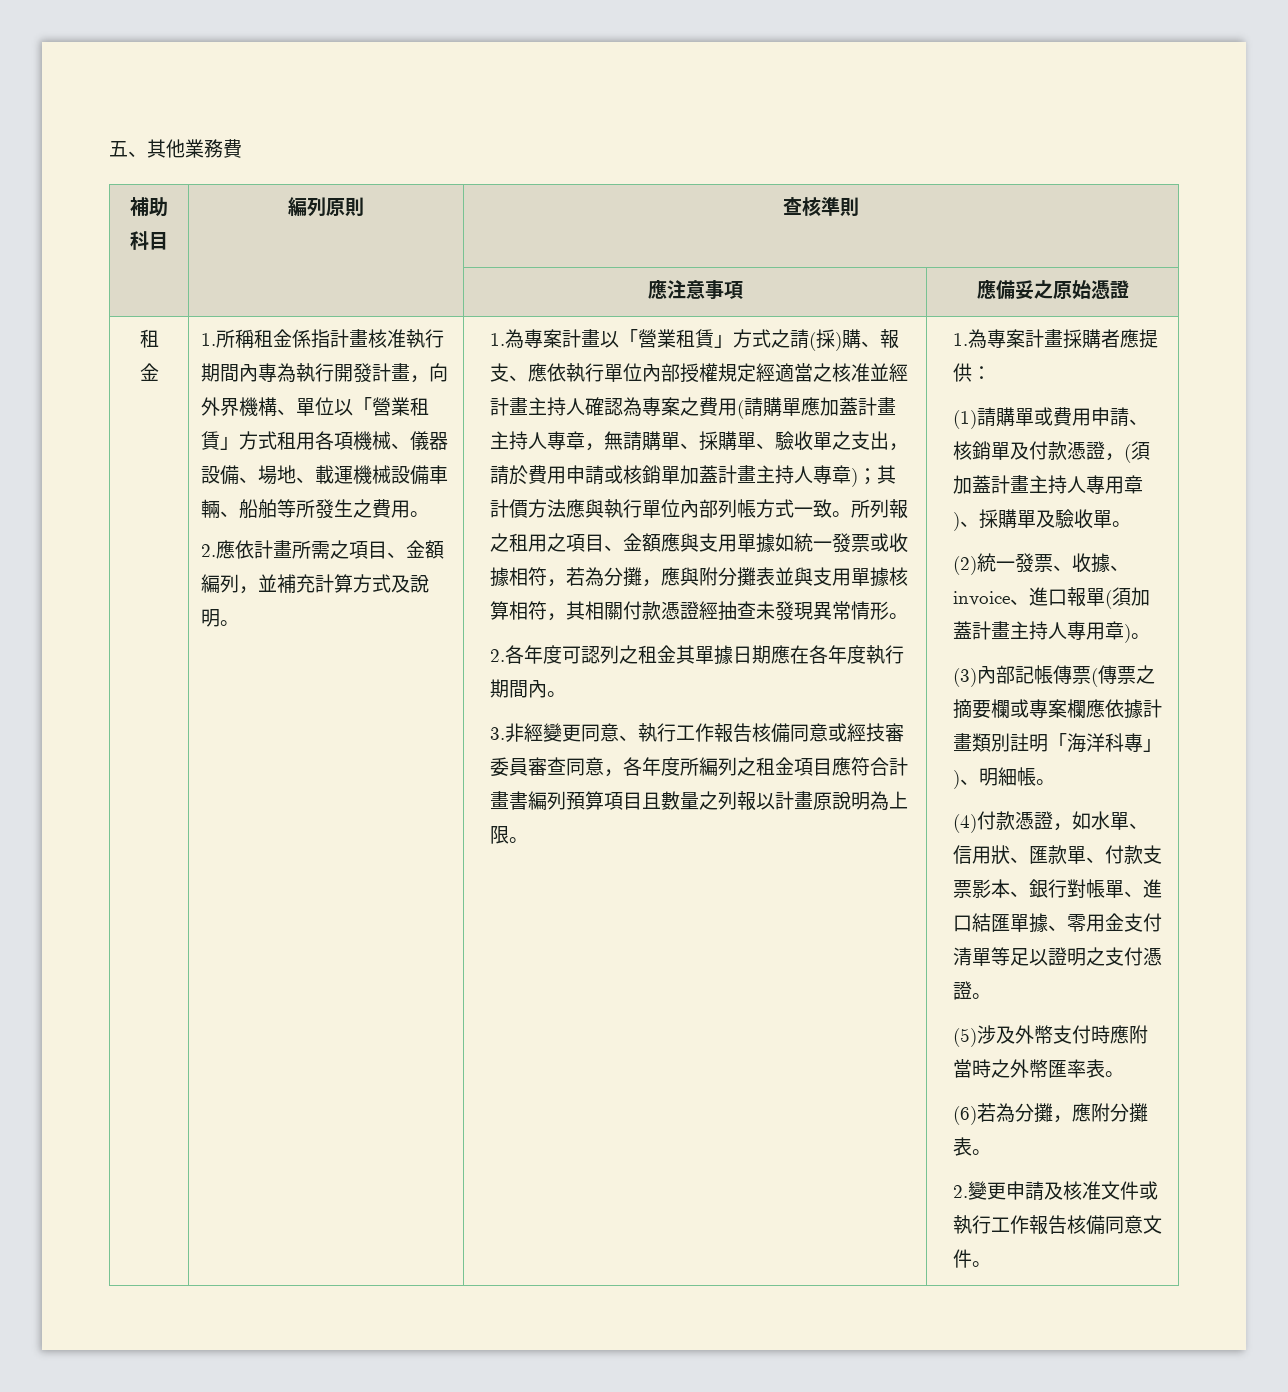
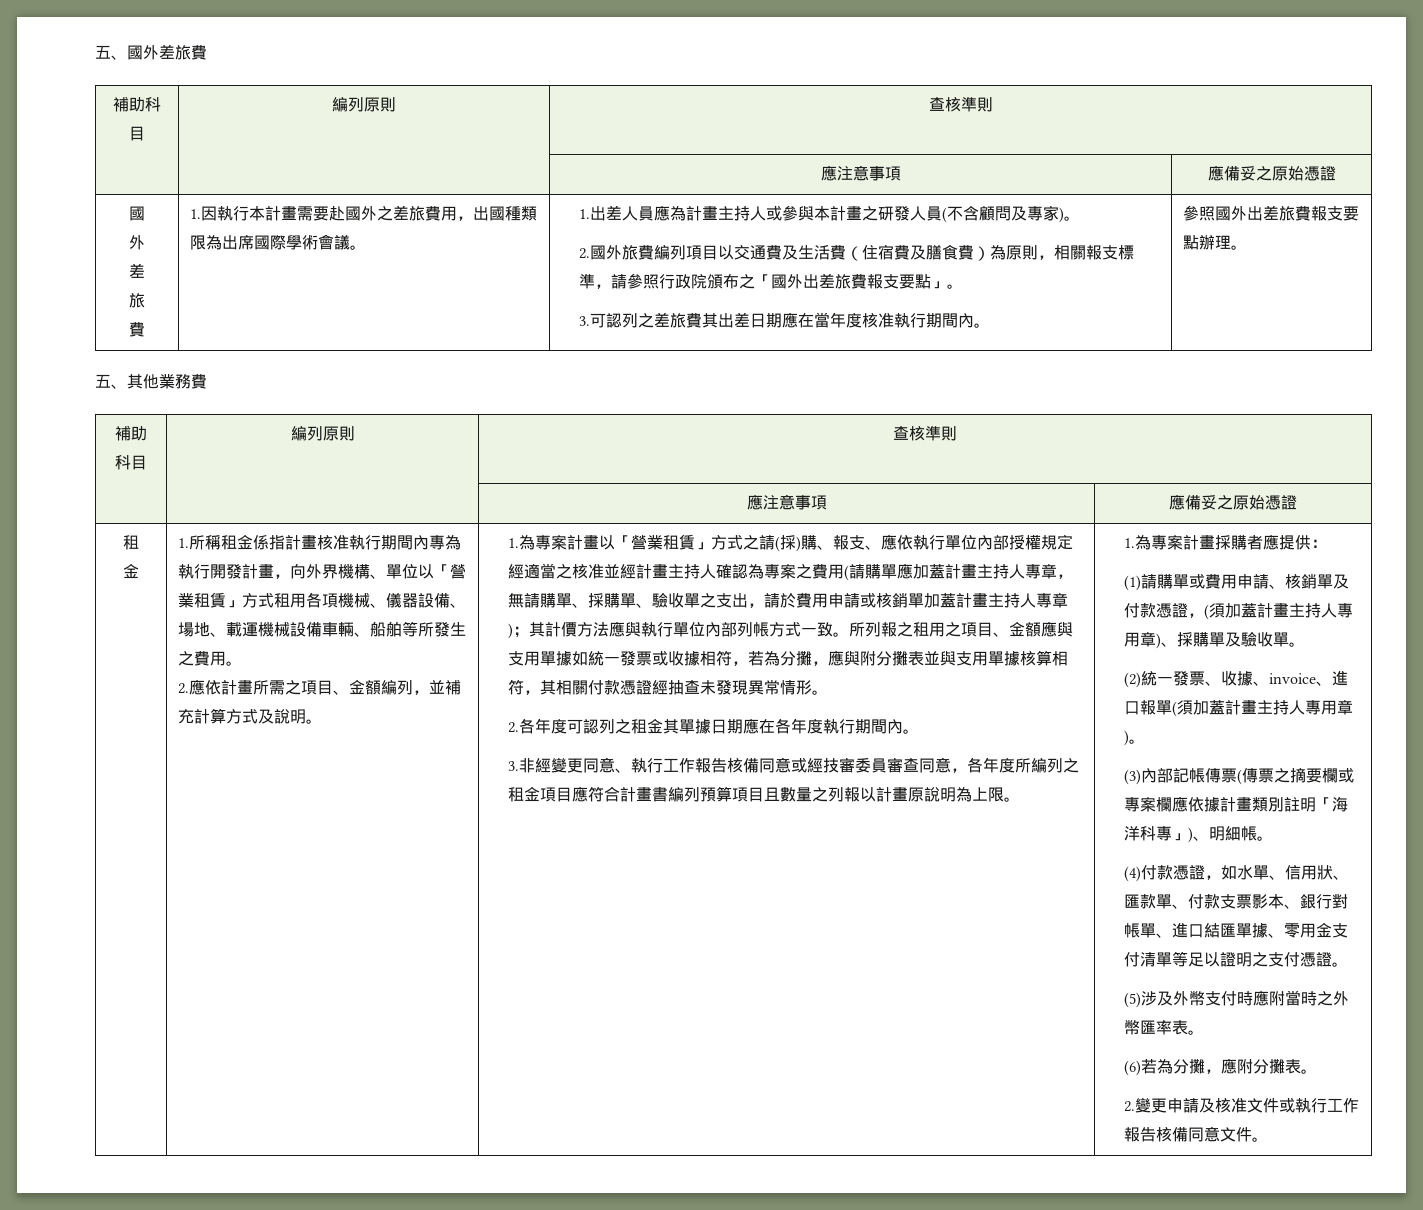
+ 五、國外差旅費
+ 補助科目 | 編列原則 | 查核準則
+ | | 應注意事項 | 應備妥之原始憑證
+ 國
+ 外
+ 差
+ 旅
+ 費 | 1.因執行本計畫需要赴國外之差旅費用，出國種類限為出席國際學術會議。 | 1.出差人員應為計畫主持人或參與本計畫之研發人員(不含顧問及專家)。
+ 2.國外旅費編列項目以交通費及生活費（住宿費及膳食費）為原則，相關報支標準，請參照行政院頒布之「國外出差旅費報支要點」。
+ 3.可認列之差旅費其出差日期應在當年度核准執行期間內。 | 參照國外出差旅費報支要點辦理。

